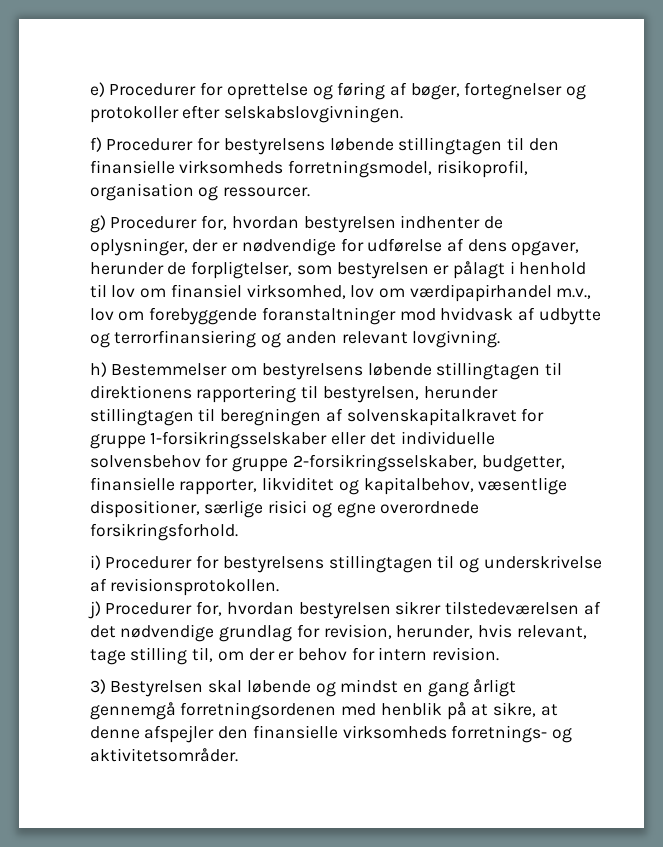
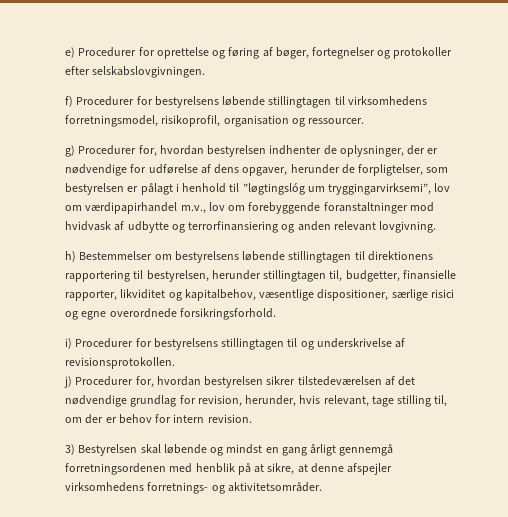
- f) Procedurer for bestyrelsens løbende stillingtagen til den finansielle virksomheds forretningsmodel, risikoprofil, organisation og ressourcer.
+ f) Procedurer for bestyrelsens løbende stillingtagen til virksomhedens forretningsmodel, risikoprofil, organisation og ressourcer.
- g) Procedurer for, hvordan bestyrelsen indhenter de oplysninger, der er nødvendige for udførelse af dens opgaver, herunder de forpligtelser, som bestyrelsen er pålagt i henhold til lov om finansiel virksomhed, lov om værdipapirhandel m.v., lov om forebyggende foranstaltninger mod hvidvask af udbytte og terrorfinansiering og anden relevant lovgivning.
+ g) Procedurer for, hvordan bestyrelsen indhenter de oplysninger, der er nødvendige for udførelse af dens opgaver, herunder de forpligtelser, som bestyrelsen er pålagt i henhold til ”løgtingslóg um tryggingarvirksemi”, lov om værdipapirhandel m.v., lov om forebyggende foranstaltninger mod hvidvask af udbytte og terrorfinansiering og anden relevant lovgivning.
- h) Bestemmelser om bestyrelsens løbende stillingtagen til direktionens rapportering til bestyrelsen, herunder stillingtagen til beregningen af solvenskapitalkravet for gruppe 1-forsikringsselskaber eller det individuelle solvensbehov for gruppe 2-forsikringsselskaber, budgetter, finansielle rapporter, likviditet og kapitalbehov, væsentlige dispositioner, særlige risici og egne overordnede forsikringsforhold.
+ h) Bestemmelser om bestyrelsens løbende stillingtagen til direktionens rapportering til bestyrelsen, herunder stillingtagen til, budgetter, finansielle rapporter, likviditet og kapitalbehov, væsentlige dispositioner, særlige risici og egne overordnede forsikringsforhold.
- 3) Bestyrelsen skal løbende og mindst en gang årligt gennemgå forretningsordenen med henblik på at sikre, at denne afspejler den finansielle virksomheds forretnings- og aktivitetsområder.
+ 3) Bestyrelsen skal løbende og mindst en gang årligt gennemgå forretningsordenen med henblik på at sikre, at denne afspejler virksomhedens forretnings- og aktivitetsområder.

